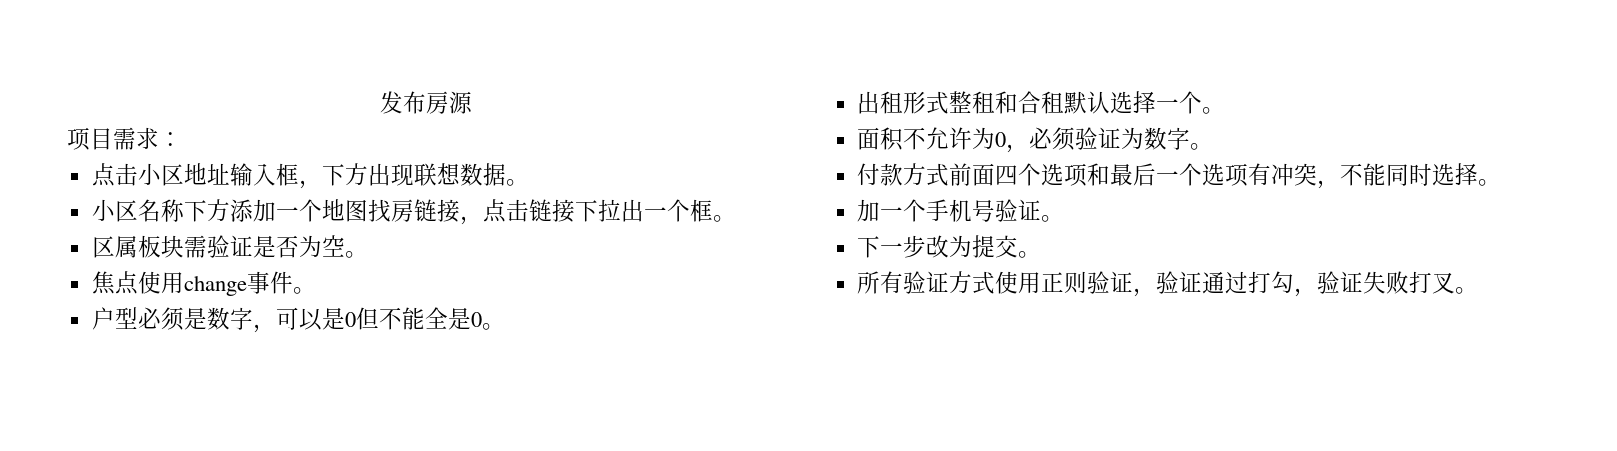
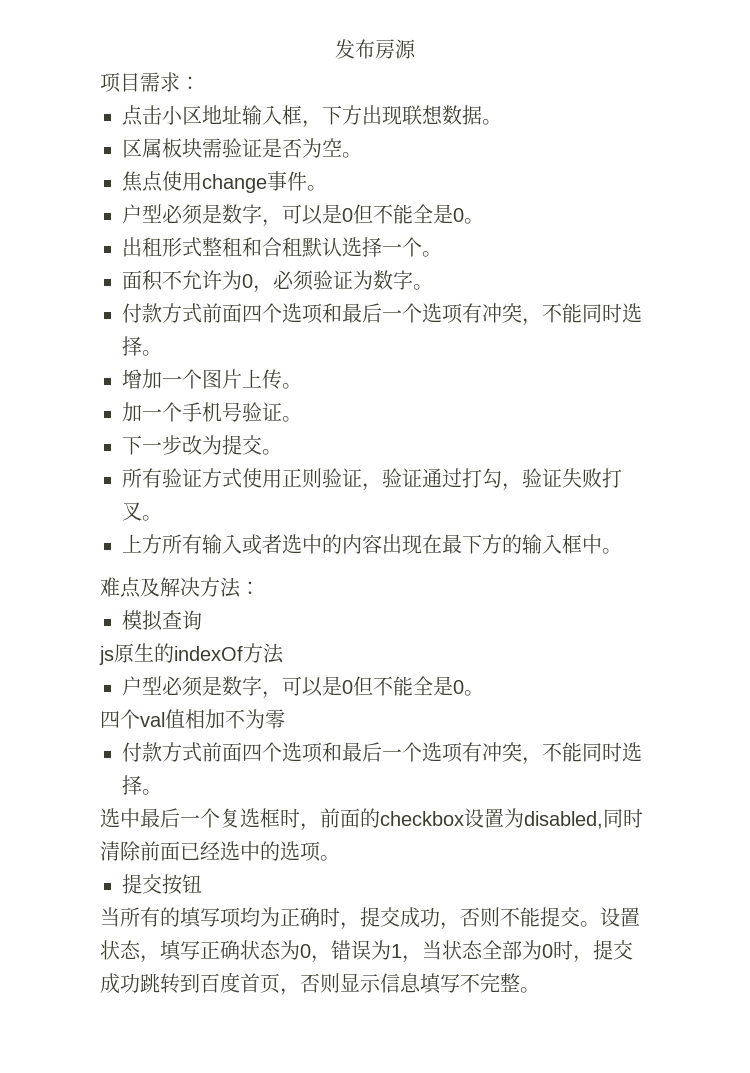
- 小区名称下方添加一个地图找房链接，点击链接下拉出一个框。
+ 增加一个图片上传。
+ 上方所有输入或者选中的内容出现在最下方的输入框中。
+ 难点及解决方法：
+ 模拟查询
+ js原生的indexOf方法
+ 户型必须是数字，可以是0但不能全是0。
+ 四个val值相加不为零
+ 付款方式前面四个选项和最后一个选项有冲突，不能同时选择。
+ 选中最后一个复选框时，前面的checkbox设置为disabled,同时清除前面已经选中的选项。
+ 提交按钮
+ 当所有的填写项均为正确时，提交成功，否则不能提交。设置状态，填写正确状态为0，错误为1，当状态全部为0时，提交成功跳转到百度首页，否则显示信息填写不完整。

